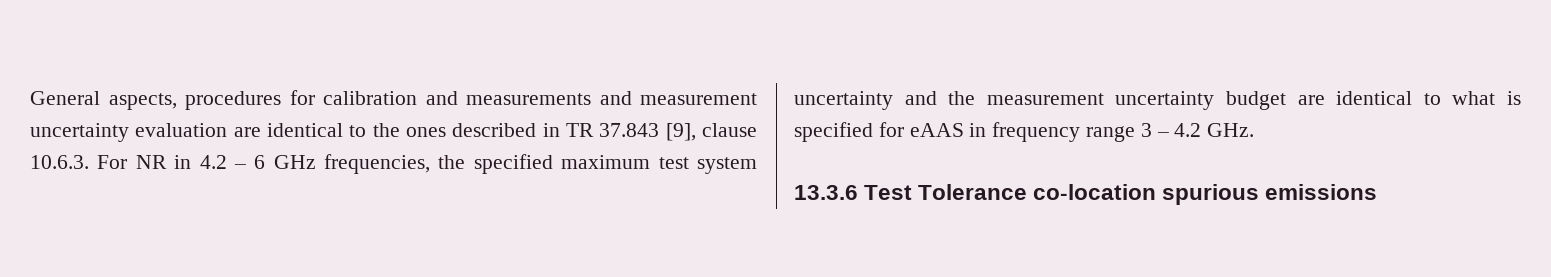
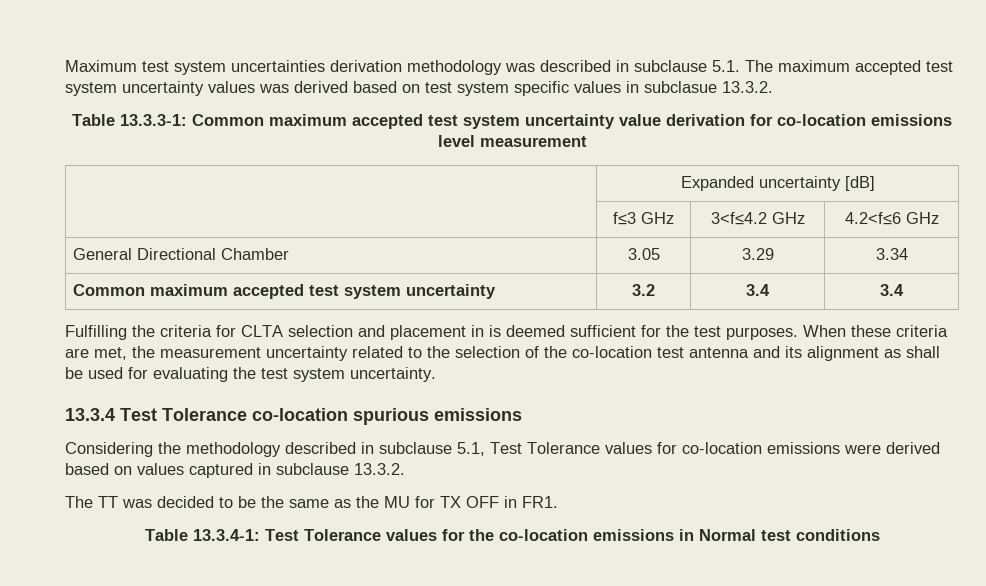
- General aspects, procedures for calibration and measurements and measurement uncertainty evaluation are identical to the ones described in TR 37.843 [9], clause 10.6.3. For NR in 4.2 – 6 GHz frequencies, the specified maximum test system uncertainty and the measurement uncertainty budget are identical to what is specified for eAAS in frequency range 3 – 4.2 GHz.
- 13.3.6 Test Tolerance co-location spurious emissions
+ Maximum test system uncertainties derivation methodology was described in subclause 5.1. The maximum accepted test system uncertainty values was derived based on test system specific values in subclasue 13.3.2.
+ Table 13.3.3-1: Common maximum accepted test system uncertainty value derivation for co-location emissions level measurement
+ | Expanded uncertainty [dB]
+ | f≤3 GHz | 3<f≤4.2 GHz | 4.2<f≤6 GHz
+ General Directional Chamber | 3.05 | 3.29 | 3.34
+ Common maximum accepted test system uncertainty | 3.2 | 3.4 | 3.4
+ Fulfilling the criteria for CLTA selection and placement in is deemed sufficient for the test purposes. When these criteria are met, the measurement uncertainty related to the selection of the co-location test antenna and its alignment as shall be used for evaluating the test system uncertainty.
+ 13.3.4 Test Tolerance co-location spurious emissions
+ Considering the methodology described in subclause 5.1, Test Tolerance values for co-location emissions were derived based on values captured in subclause 13.3.2.
+ The TT was decided to be the same as the MU for TX OFF in FR1.
+ Table 13.3.4-1: Test Tolerance values for the co-location emissions in Normal test conditions

